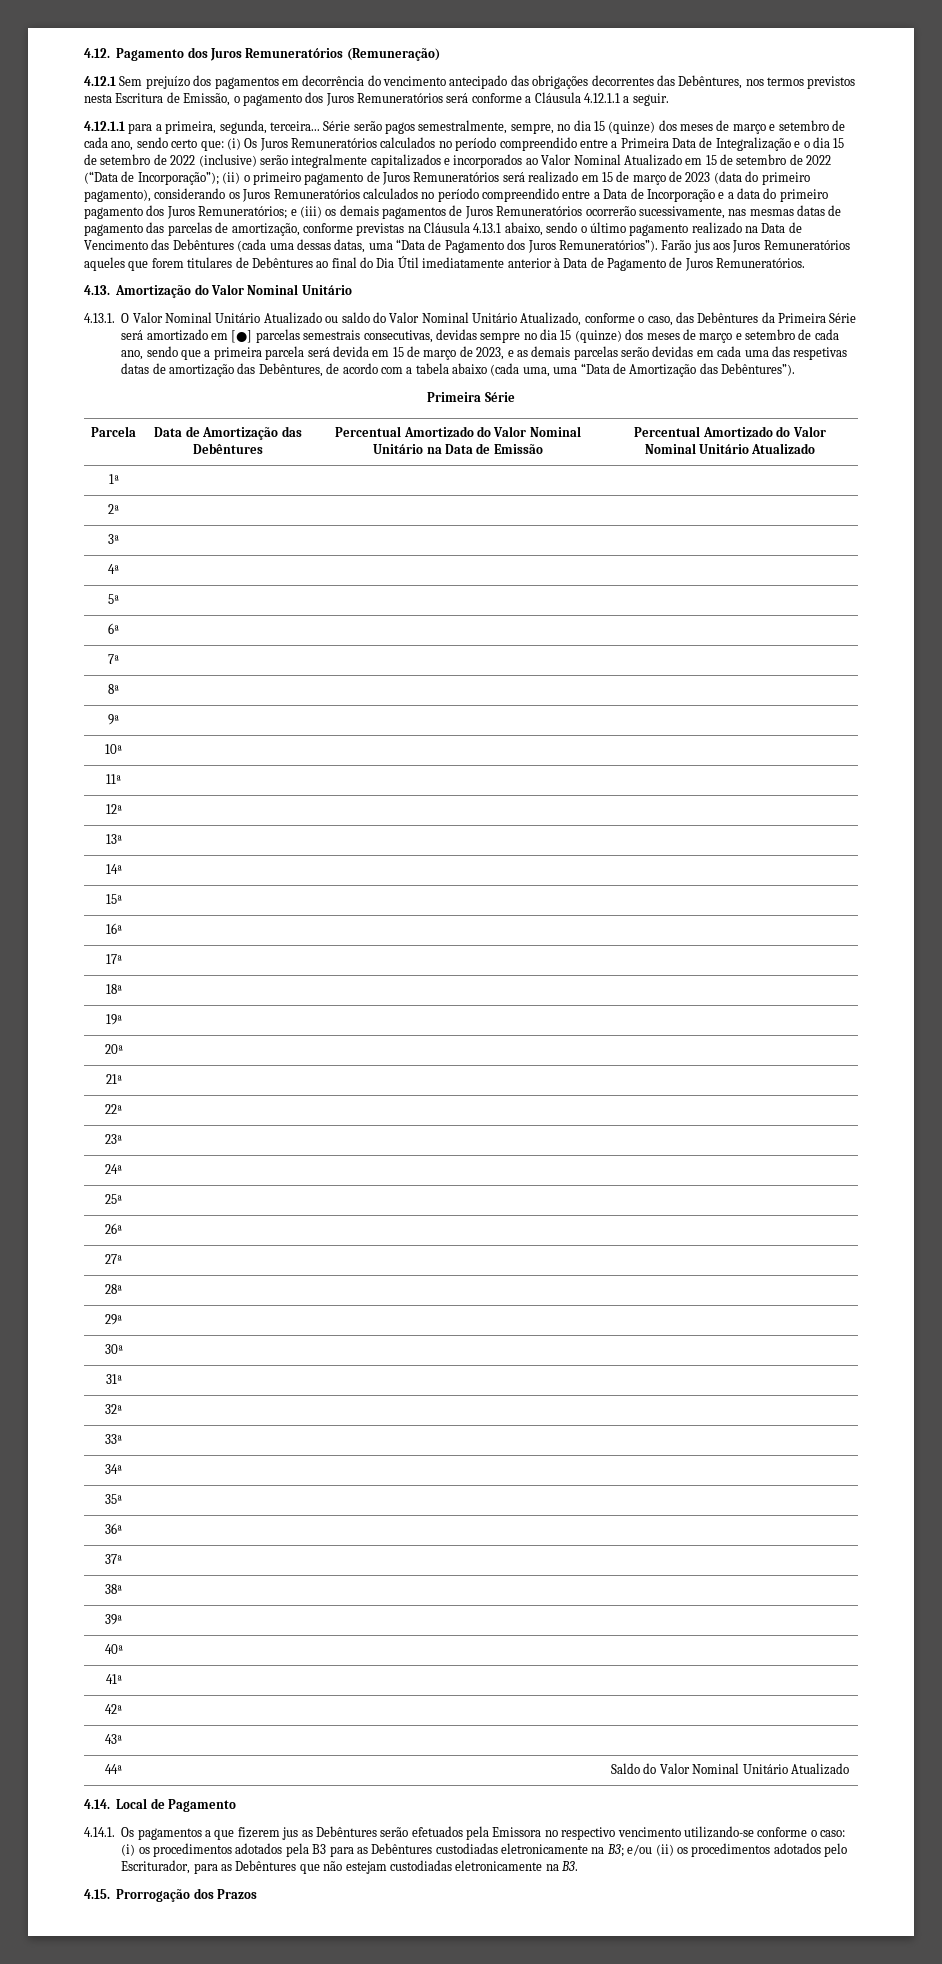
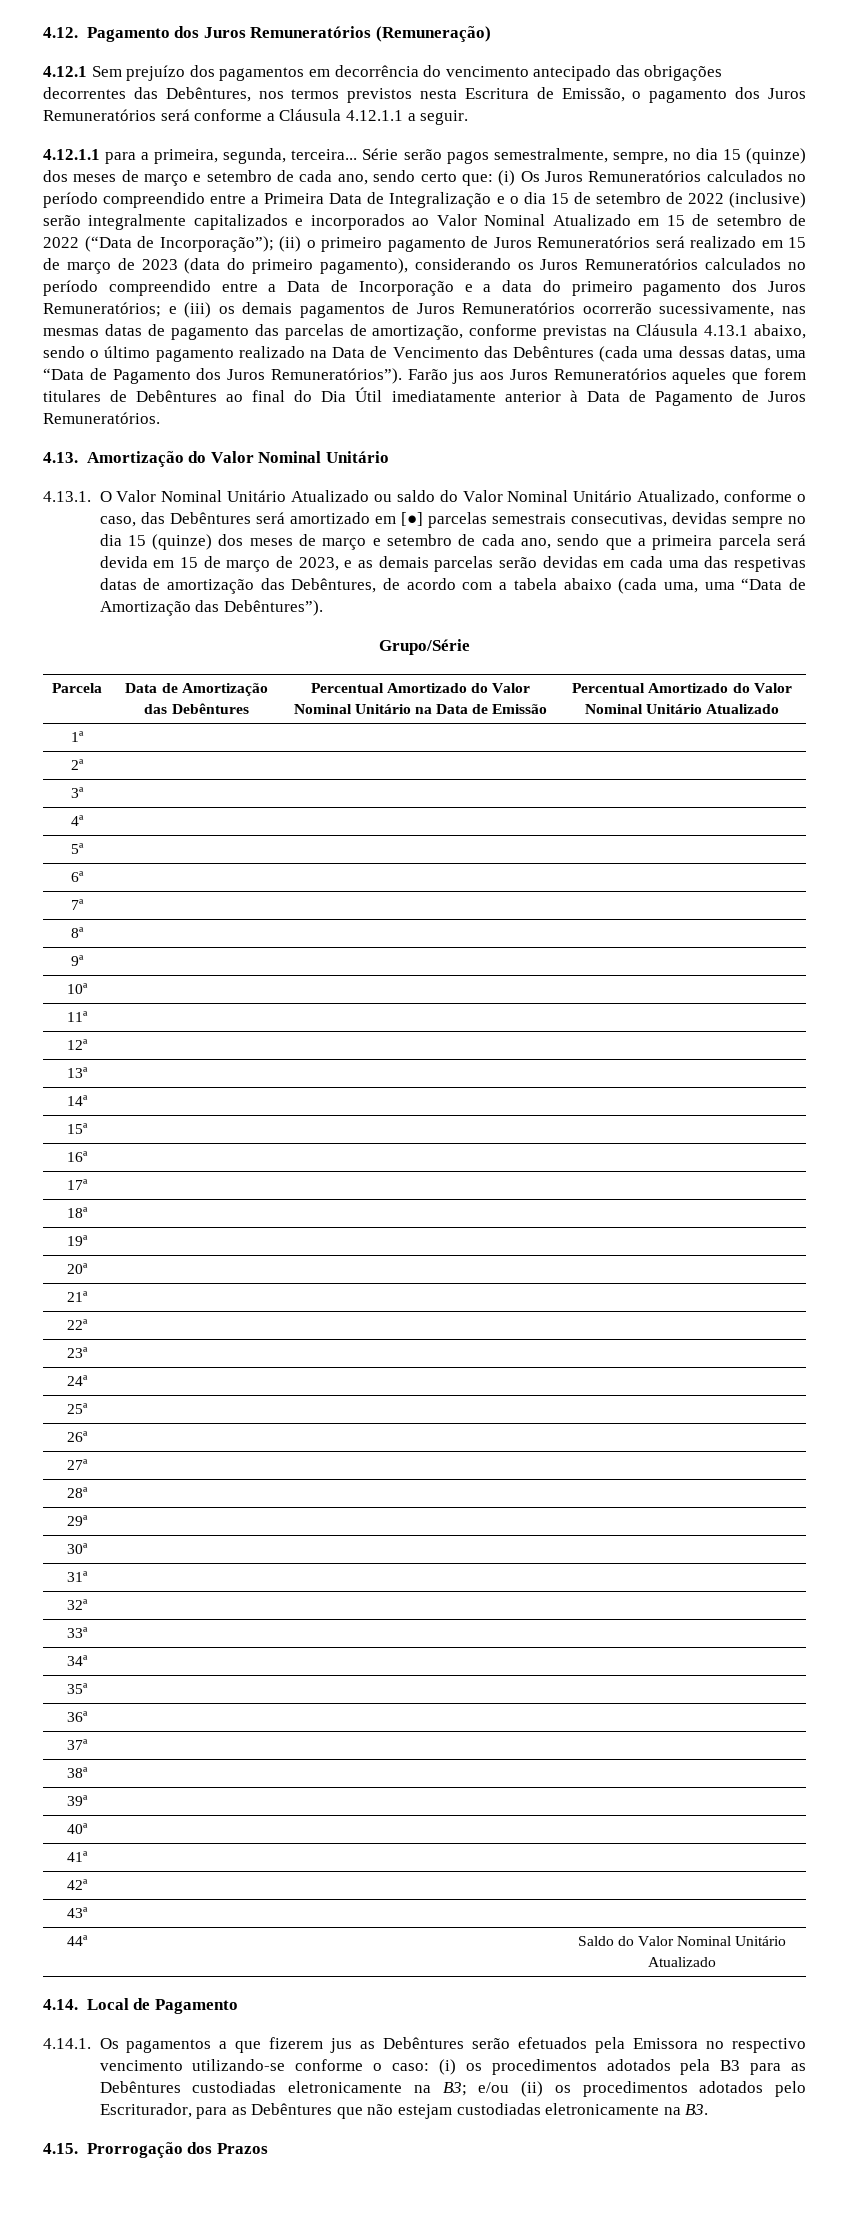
- 4.13.1. O Valor Nominal Unitário Atualizado ou saldo do Valor Nominal Unitário Atualizado, conforme o caso, das Debêntures da Primeira Série será amortizado em [●] parcelas semestrais consecutivas, devidas sempre no dia 15 (quinze) dos meses de março e setembro de cada ano, sendo que a primeira parcela será devida em 15 de março de 2023, e as demais parcelas serão devidas em cada uma das respetivas datas de amortização das Debêntures, de acordo com a tabela abaixo (cada uma, uma “Data de Amortização das Debêntures”).
- Primeira Série
+ 4.13.1. O Valor Nominal Unitário Atualizado ou saldo do Valor Nominal Unitário Atualizado, conforme o caso, das Debêntures será amortizado em [●] parcelas semestrais consecutivas, devidas sempre no dia 15 (quinze) dos meses de março e setembro de cada ano, sendo que a primeira parcela será devida em 15 de março de 2023, e as demais parcelas serão devidas em cada uma das respetivas datas de amortização das Debêntures, de acordo com a tabela abaixo (cada uma, uma “Data de Amortização das Debêntures”).
+ Grupo/Série

